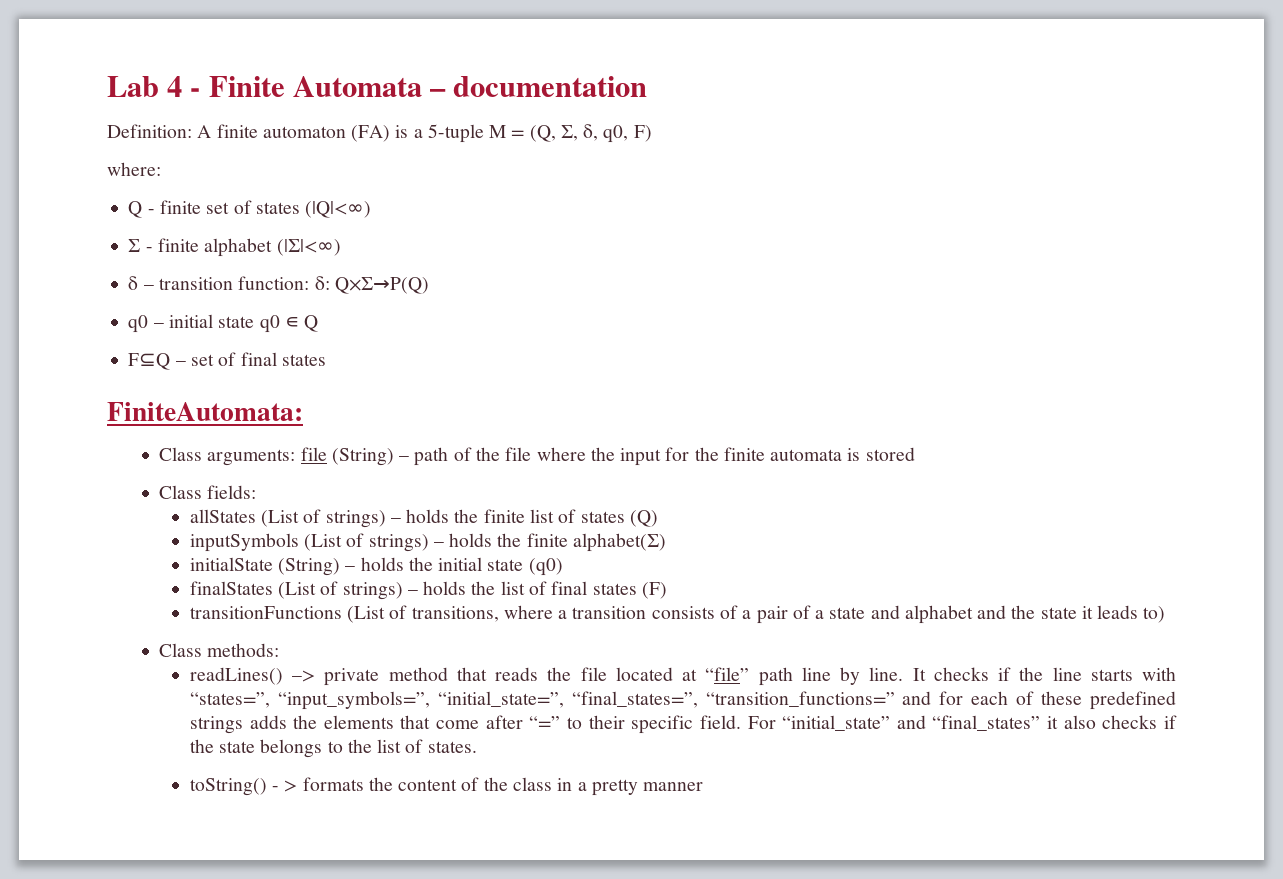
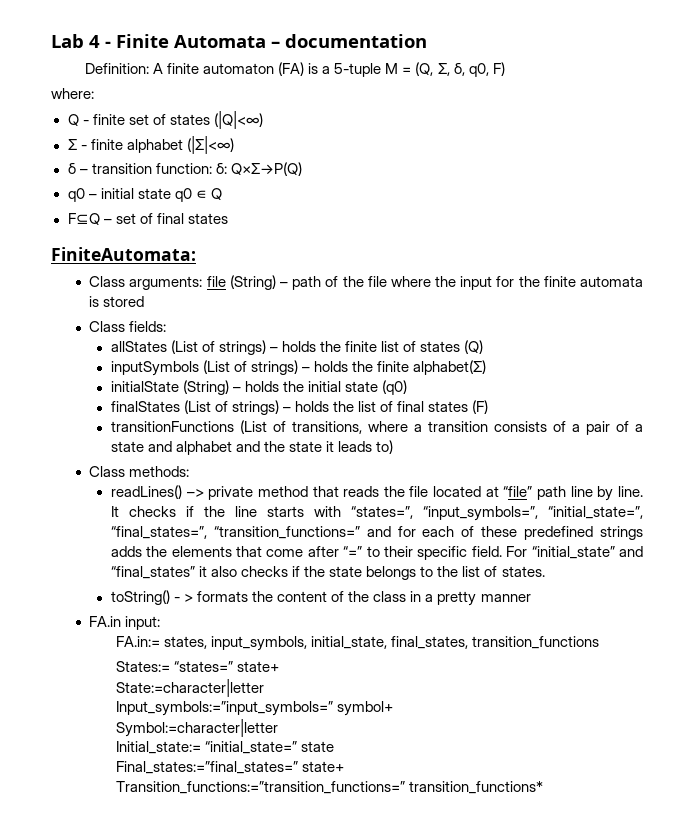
+ FA.in input:
+ FA.in:= states, input_symbols, initial_state, final_states, transition_functions
+ States:= “states=” state+
+ State:=character|letter
+ Input_symbols:=”input_symbols=” symbol+
+ Symbol:=character|letter
+ Initial_state:= “initial_state=” state
+ Final_states:=”final_states=” state+
+ Transition_functions:=”transition_functions=” transition_functions*

